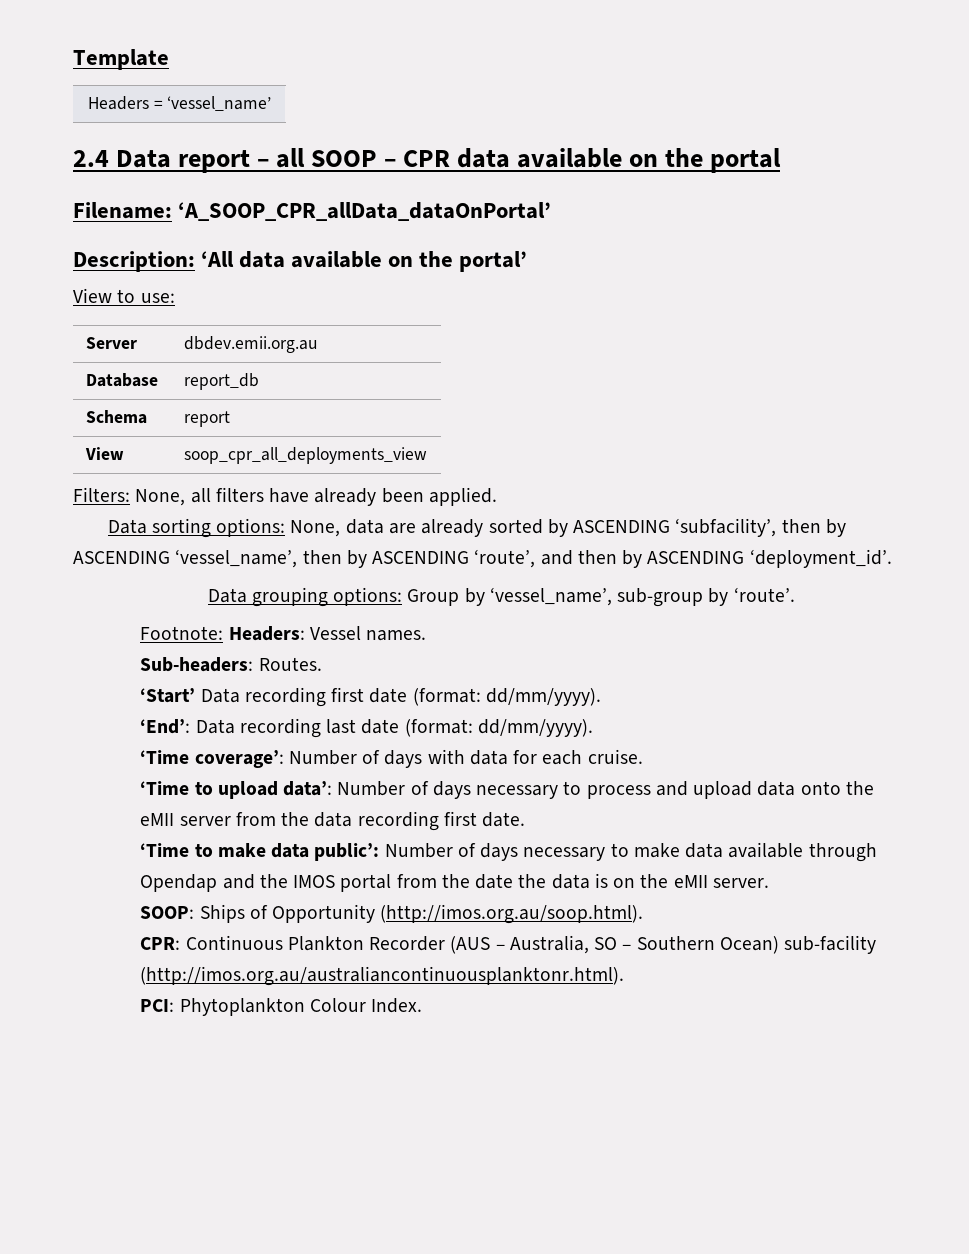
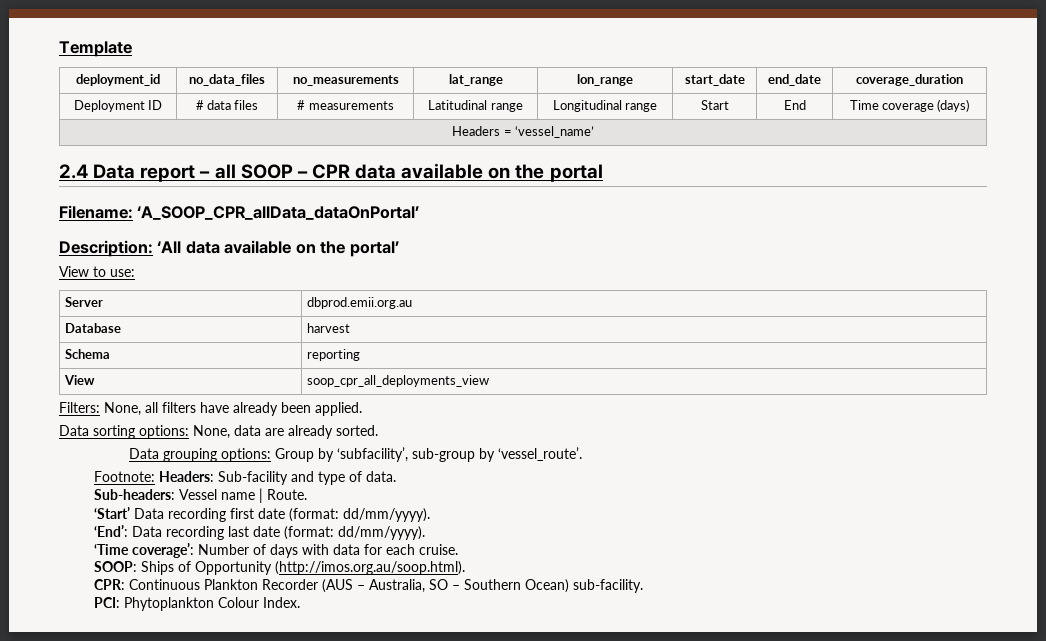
+ deployment_id | no_data_files | no_measurements | lat_range | lon_range | start_date | end_date | coverage_duration
+ Deployment ID | # data files | # measurements | Latitudinal range | Longitudinal range | Start | End | Time coverage (days)
- Server | dbdev.emii.org.au
+ Server | dbprod.emii.org.au
- Database | report_db
+ Database | harvest
- Schema | report
+ Schema | reporting
- Data sorting options: None, data are already sorted by ASCENDING ‘subfacility’, then by ASCENDING ‘vessel_name’, then by ASCENDING ‘route’, and then by ASCENDING ‘deployment_id’.
+ Data sorting options: None, data are already sorted.
- Data grouping options: Group by ‘vessel_name’, sub-group by ‘route’.
+ Data grouping options: Group by ‘subfacility’, sub-group by ‘vessel_route’.
- Footnote: Headers: Vessel names.
- Sub-headers: Routes.
+ Footnote: Headers: Sub-facility and type of data.
+ Sub-headers: Vessel name | Route.
- ‘Time to upload data’: Number of days necessary to process and upload data onto the eMII server from the data recording first date.
- ‘Time to make data public’: Number of days necessary to make data available through Opendap and the IMOS portal from the date the data is on the eMII server.
- CPR: Continuous Plankton Recorder (AUS – Australia, SO – Southern Ocean) sub-facility (http://imos.org.au/australiancontinuousplanktonr.html).
+ CPR: Continuous Plankton Recorder (AUS – Australia, SO – Southern Ocean) sub-facility.

